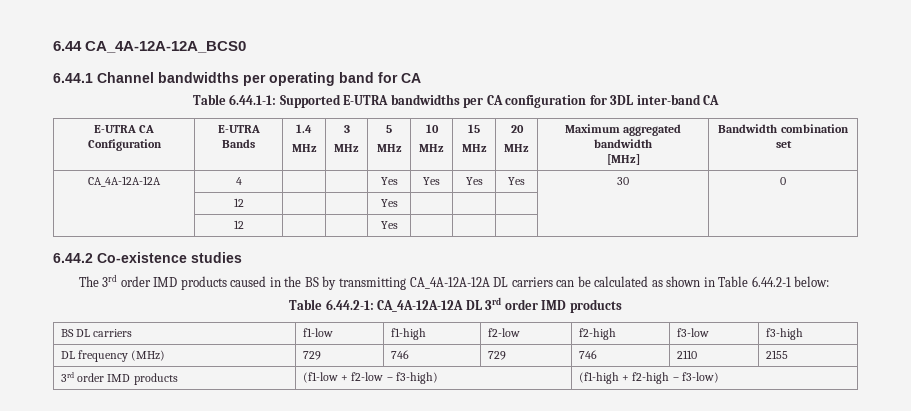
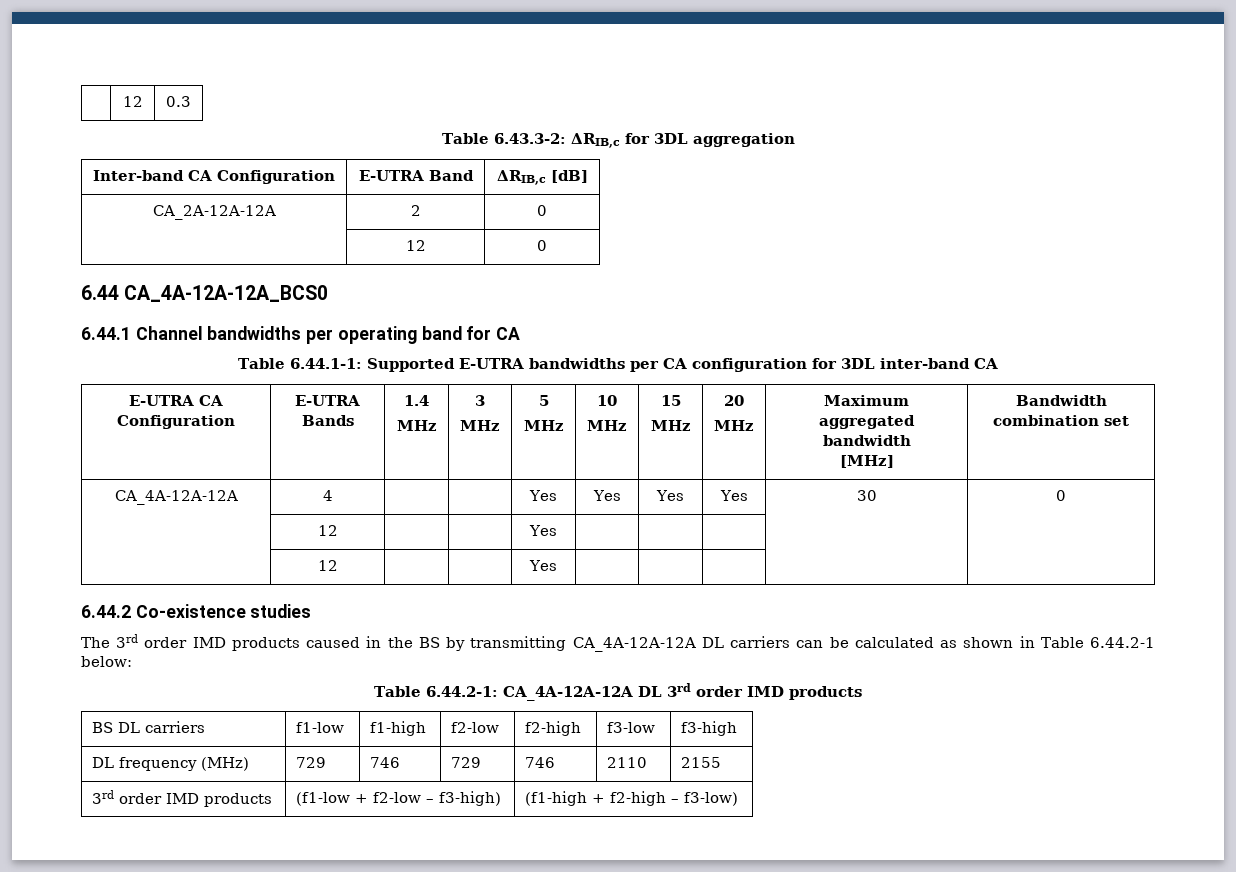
+ | 12 | 0.3
+ Table 6.43.3-2: ΔRIB,c for 3DL aggregation
+ Inter-band CA Configuration | E-UTRA Band | ΔRIB,c [dB]
+ CA_2A-12A-12A | 2 | 0
+ | 12 | 0

